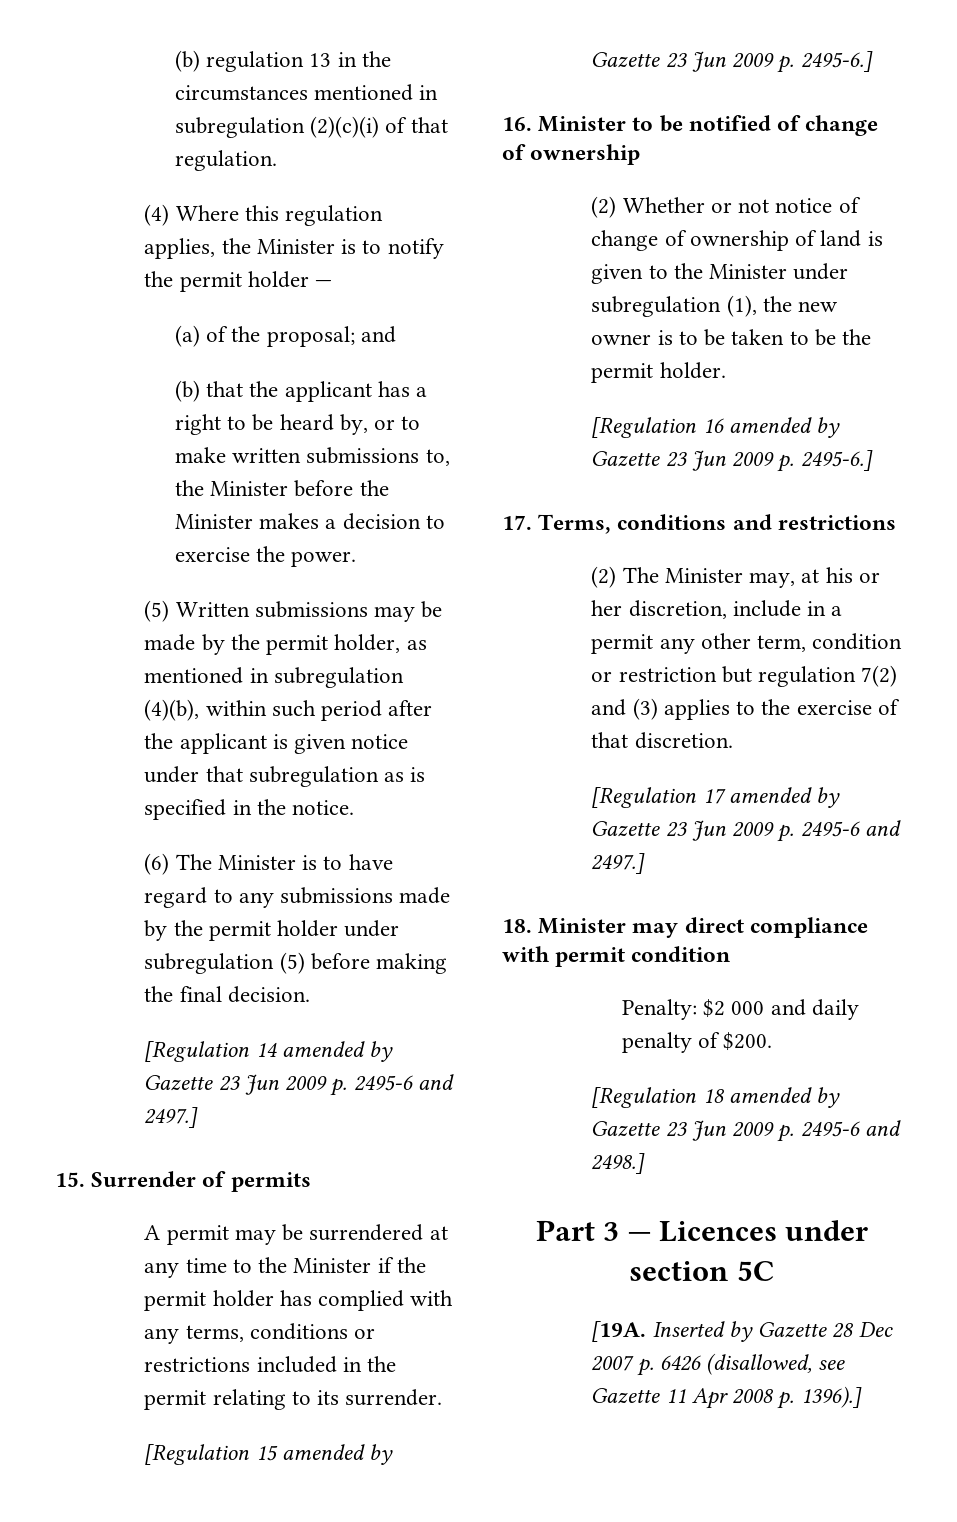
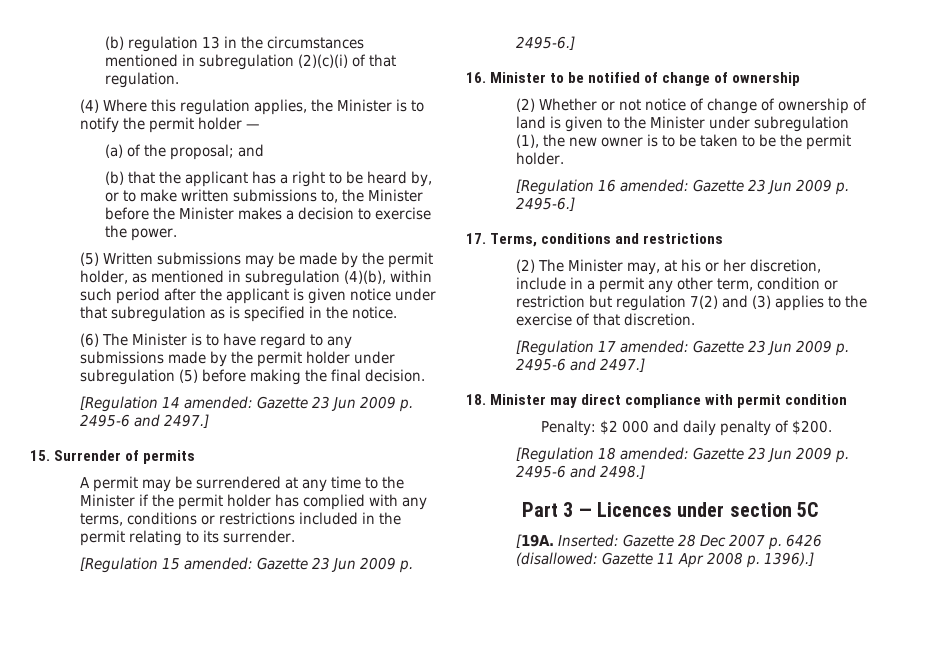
- [Regulation 14 amended by Gazette 23 Jun 2009 p. 2495-6 and 2497.]
+ [Regulation 14 amended: Gazette 23 Jun 2009 p. 2495-6 and 2497.]
- [Regulation 15 amended by Gazette 23 Jun 2009 p. 2495-6.]
+ [Regulation 15 amended: Gazette 23 Jun 2009 p. 2495-6.]
- [Regulation 16 amended by Gazette 23 Jun 2009 p. 2495-6.]
+ [Regulation 16 amended: Gazette 23 Jun 2009 p. 2495-6.]
- [Regulation 17 amended by Gazette 23 Jun 2009 p. 2495-6 and 2497.]
+ [Regulation 17 amended: Gazette 23 Jun 2009 p. 2495-6 and 2497.]
- [Regulation 18 amended by Gazette 23 Jun 2009 p. 2495-6 and 2498.]
+ [Regulation 18 amended: Gazette 23 Jun 2009 p. 2495-6 and 2498.]
- Inserted by Gazette 28 Dec 2007 p. 6426 (disallowed, see Gazette 11 Apr 2008 p. 1396).]
+ Inserted: Gazette 28 Dec 2007 p. 6426 (disallowed: Gazette 11 Apr 2008 p. 1396).]

